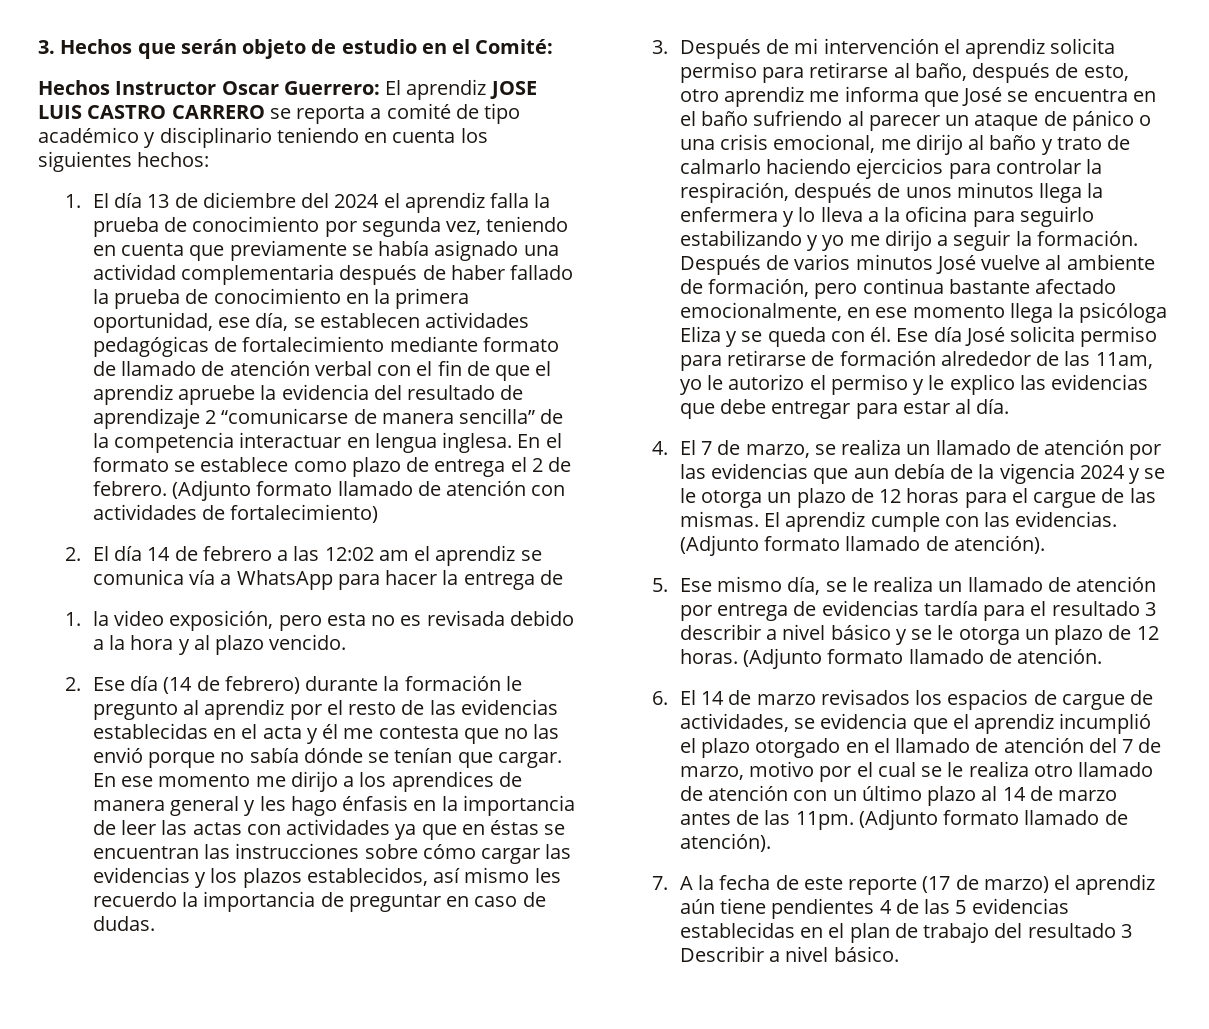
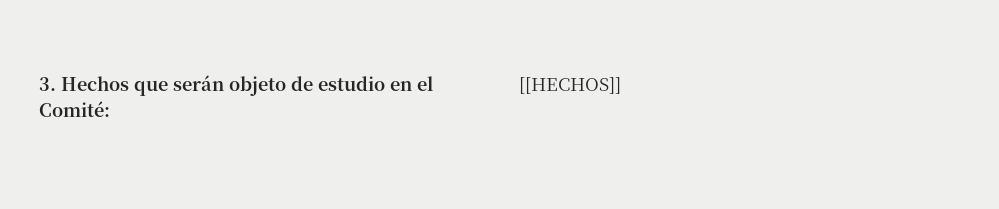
- Hechos Instructor Oscar Guerrero: El aprendiz JOSE LUIS CASTRO CARRERO se reporta a comité de tipo académico y disciplinario teniendo en cuenta los siguientes hechos:
- 1. El día 13 de diciembre del 2024 el aprendiz falla la prueba de conocimiento por segunda vez, teniendo en cuenta que previamente se había asignado una actividad complementaria después de haber fallado la prueba de conocimiento en la primera oportunidad, ese día, se establecen actividades pedagógicas de fortalecimiento mediante formato de llamado de atención verbal con el fin de que el aprendiz apruebe la evidencia del resultado de aprendizaje 2 “comunicarse de manera sencilla” de la competencia interactuar en lengua inglesa. En el formato se establece como plazo de entrega el 2 de febrero. (Adjunto formato llamado de atención con actividades de fortalecimiento)
- 2. El día 14 de febrero a las 12:02 am el aprendiz se comunica vía a WhatsApp para hacer la entrega de
- 1. la video exposición, pero esta no es revisada debido a la hora y al plazo vencido.
- 2. Ese día (14 de febrero) durante la formación le pregunto al aprendiz por el resto de las evidencias establecidas en el acta y él me contesta que no las envió porque no sabía dónde se tenían que cargar. En ese momento me dirijo a los aprendices de manera general y les hago énfasis en la importancia de leer las actas con actividades ya que en éstas se encuentran las instrucciones sobre cómo cargar las evidencias y los plazos establecidos, así mismo les recuerdo la importancia de preguntar en caso de dudas.
- 3. Después de mi intervención el aprendiz solicita permiso para retirarse al baño, después de esto, otro aprendiz me informa que José se encuentra en el baño sufriendo al parecer un ataque de pánico o una crisis emocional, me dirijo al baño y trato de calmarlo haciendo ejercicios para controlar la respiración, después de unos minutos llega la enfermera y lo lleva a la oficina para seguirlo estabilizando y yo me dirijo a seguir la formación. Después de varios minutos José vuelve al ambiente de formación, pero continua bastante afectado emocionalmente, en ese momento llega la psicóloga Eliza y se queda con él. Ese día José solicita permiso para retirarse de formación alrededor de las 11am, yo le autorizo el permiso y le explico las evidencias que debe entregar para estar al día.
- 4. El 7 de marzo, se realiza un llamado de atención por las evidencias que aun debía de la vigencia 2024 y se le otorga un plazo de 12 horas para el cargue de las mismas. El aprendiz cumple con las evidencias. (Adjunto formato llamado de atención).
- 5. Ese mismo día, se le realiza un llamado de atención por entrega de evidencias tardía para el resultado 3 describir a nivel básico y se le otorga un plazo de 12 horas. (Adjunto formato llamado de atención.
- 6. El 14 de marzo revisados los espacios de cargue de actividades, se evidencia que el aprendiz incumplió el plazo otorgado en el llamado de atención del 7 de marzo, motivo por el cual se le realiza otro llamado de atención con un último plazo al 14 de marzo antes de las 11pm. (Adjunto formato llamado de atención).
- 7. A la fecha de este reporte (17 de marzo) el aprendiz aún tiene pendientes 4 de las 5 evidencias establecidas en el plan de trabajo del resultado 3 Describir a nivel básico.
+ [[HECHOS]]

